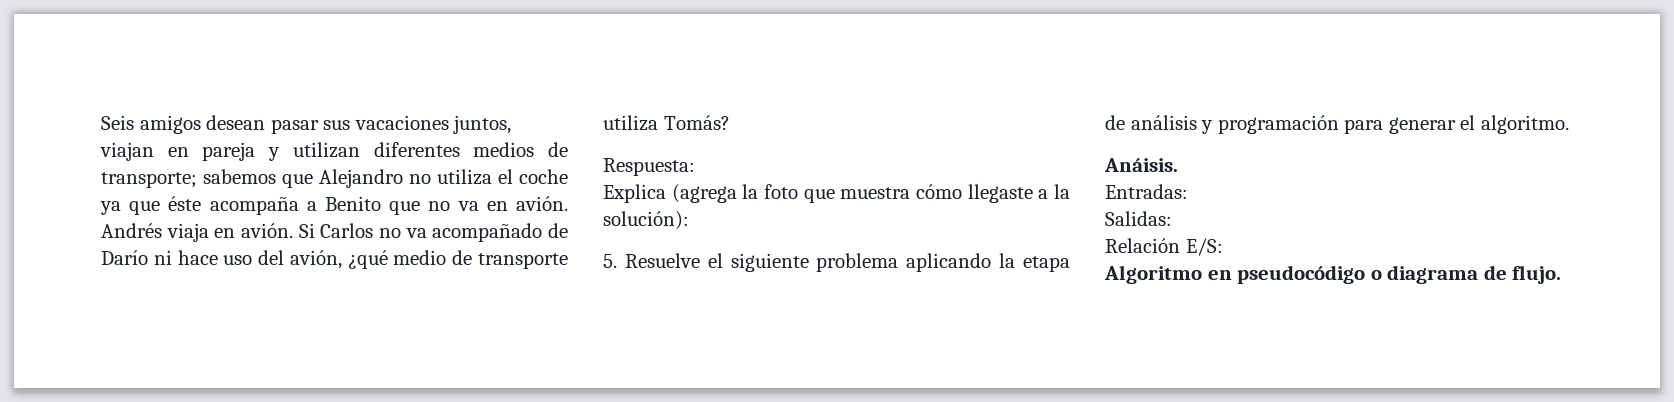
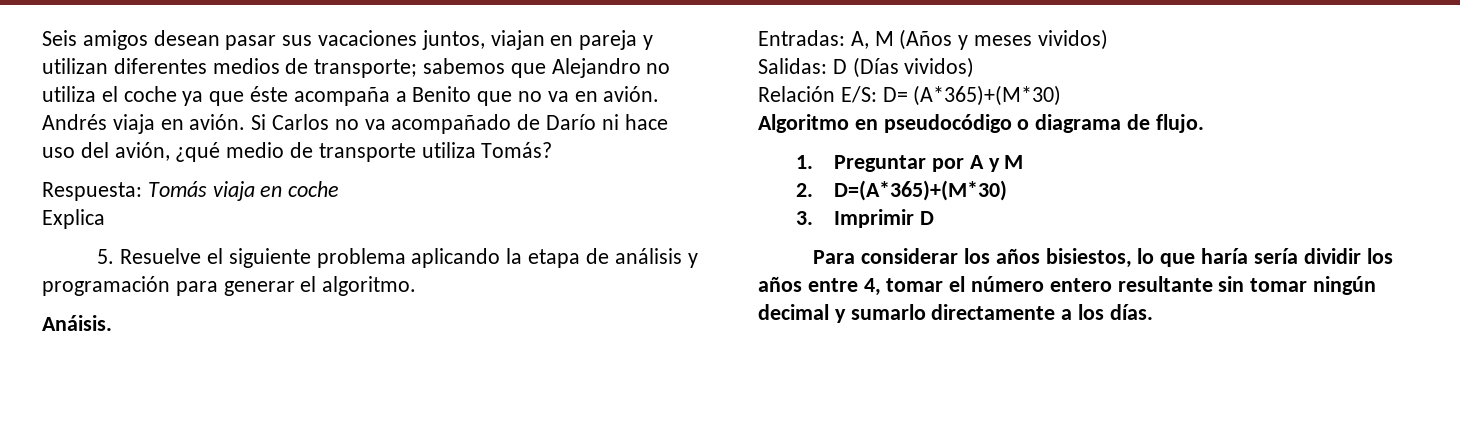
- Respuesta:
- Explica (agrega la foto que muestra cómo llegaste a la solución):
+ Respuesta: Tomás viaja en coche
+ Explica
- Entradas:
- Salidas:
+ Entradas: A, M (Años y meses vividos)
+ Salidas: D (Días vividos)
- Relación E/S:
+ Relación E/S: D= (A*365)+(M*30)
+ 1. Preguntar por A y M
+ 2. D=(A*365)+(M*30)
+ 3. Imprimir D
+ Para considerar los años bisiestos, lo que haría sería dividir los años entre 4, tomar el número entero resultante sin tomar ningún decimal y sumarlo directamente a los días.

